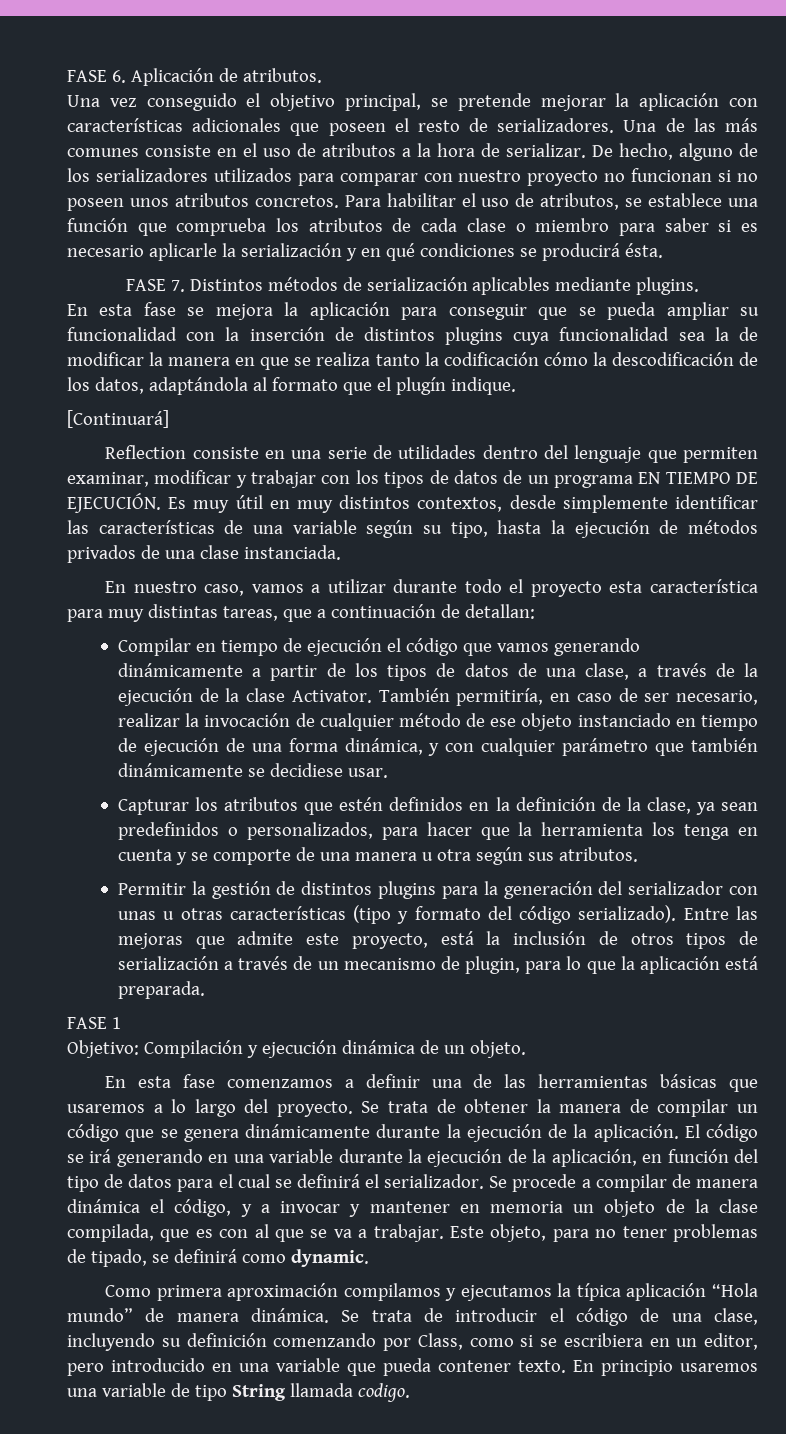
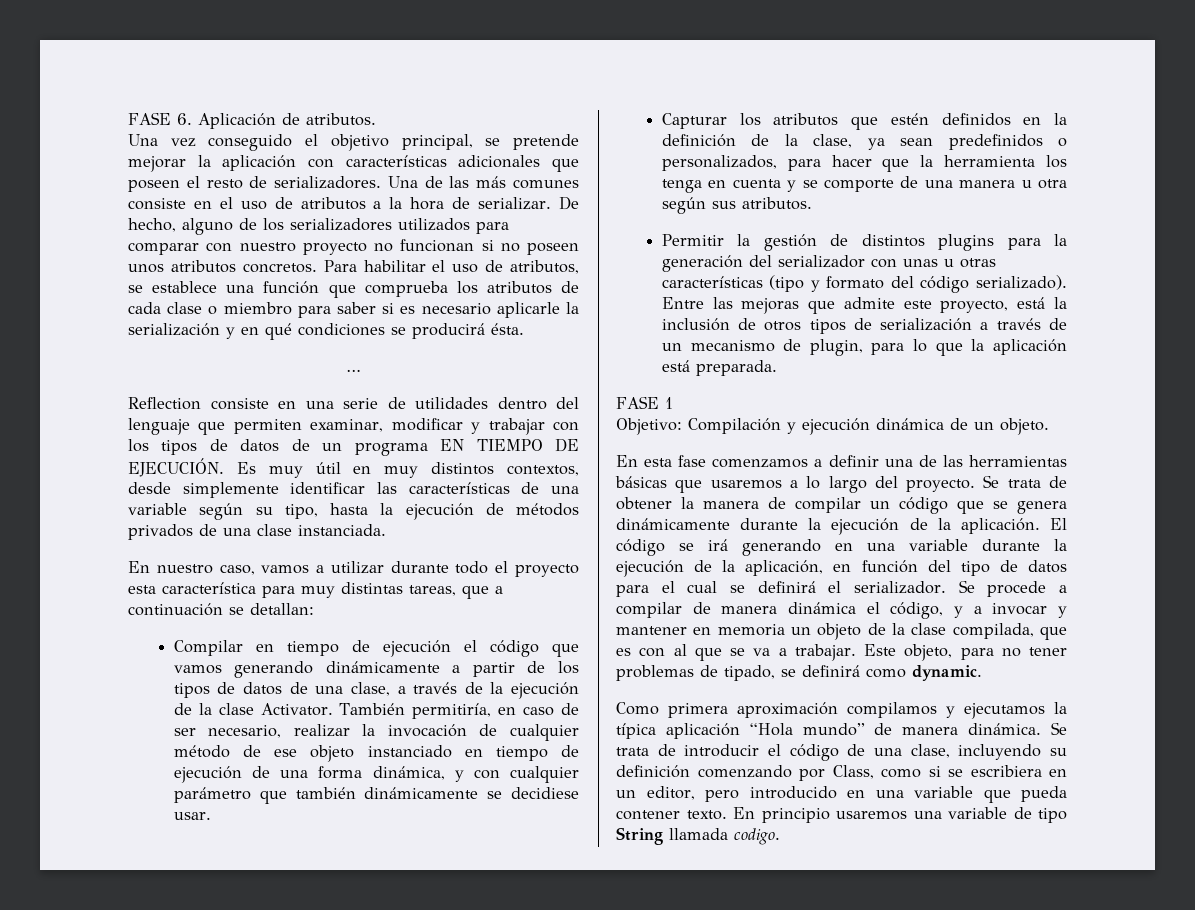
- FASE 7. Distintos métodos de serialización aplicables mediante plugins.
- En esta fase se mejora la aplicación para conseguir que se pueda ampliar su funcionalidad con la inserción de distintos plugins cuya funcionalidad sea la de modificar la manera en que se realiza tanto la codificación cómo la descodificación de los datos, adaptándola al formato que el plugín indique.
- [Continuará]
+ …
- En nuestro caso, vamos a utilizar durante todo el proyecto esta característica para muy distintas tareas, que a continuación de detallan:
+ En nuestro caso, vamos a utilizar durante todo el proyecto esta característica para muy distintas tareas, que a continuación se detallan:

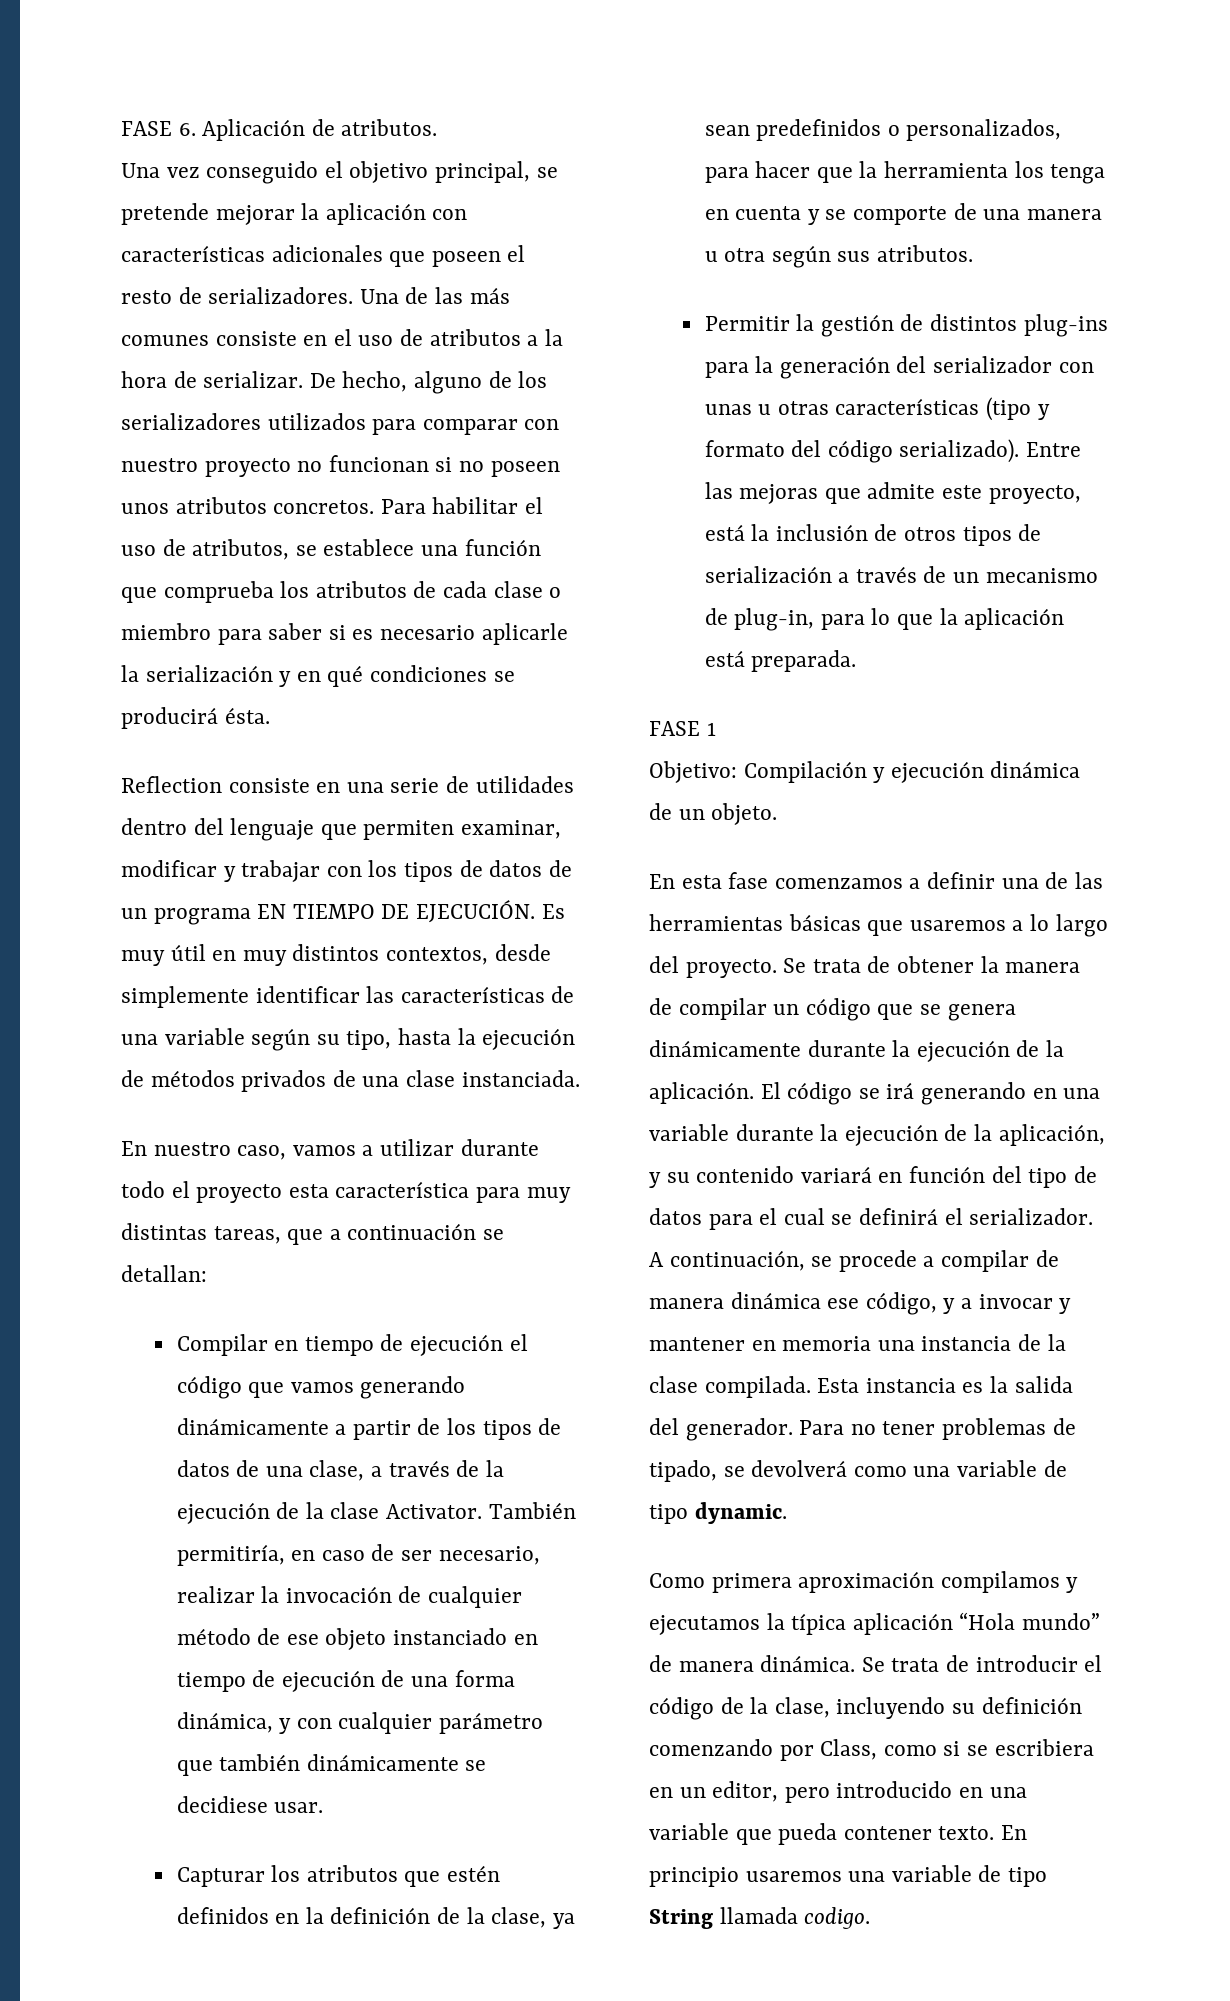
- …
- Permitir la gestión de distintos plugins para la generación del serializador con unas u otras características (tipo y formato del código serializado).
+ Permitir la gestión de distintos plug-ins para la generación del serializador con unas u otras características (tipo y formato del código serializado).
- Entre las mejoras que admite este proyecto, está la inclusión de otros tipos de serialización a través de un mecanismo de plugin, para lo que la aplicación está preparada.
+ Entre las mejoras que admite este proyecto, está la inclusión de otros tipos de serialización a través de un mecanismo de plug-in, para lo que la aplicación está preparada.
- El código se irá generando en una variable durante la ejecución de la aplicación, en función del tipo de datos para el cual se definirá el serializador.
+ El código se irá generando en una variable durante la ejecución de la aplicación, y su contenido variará en función del tipo de datos para el cual se definirá el serializador.
- Se procede a compilar de manera dinámica el código, y a invocar y mantener en memoria un objeto de la clase compilada, que es con al que se va a trabajar. Este objeto, para no tener problemas de tipado, se definirá como dynamic.
+ A continuación, se procede a compilar de manera dinámica ese código, y a invocar y mantener en memoria una instancia de la clase compilada. Esta instancia es la salida del generador. Para no tener problemas de tipado, se devolverá como una variable de tipo dynamic.
- Se trata de introducir el código de una clase, incluyendo su definición comenzando por Class, como si se escribiera en un editor, pero introducido en una variable que pueda contener texto.
+ Se trata de introducir el código de la clase, incluyendo su definición comenzando por Class, como si se escribiera en un editor, pero introducido en una variable que pueda contener texto.

